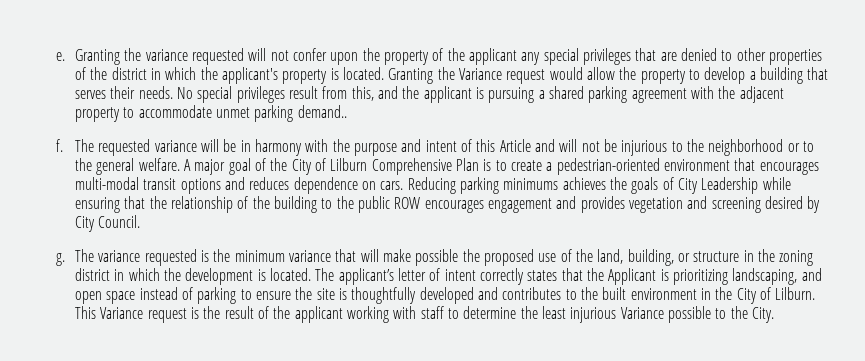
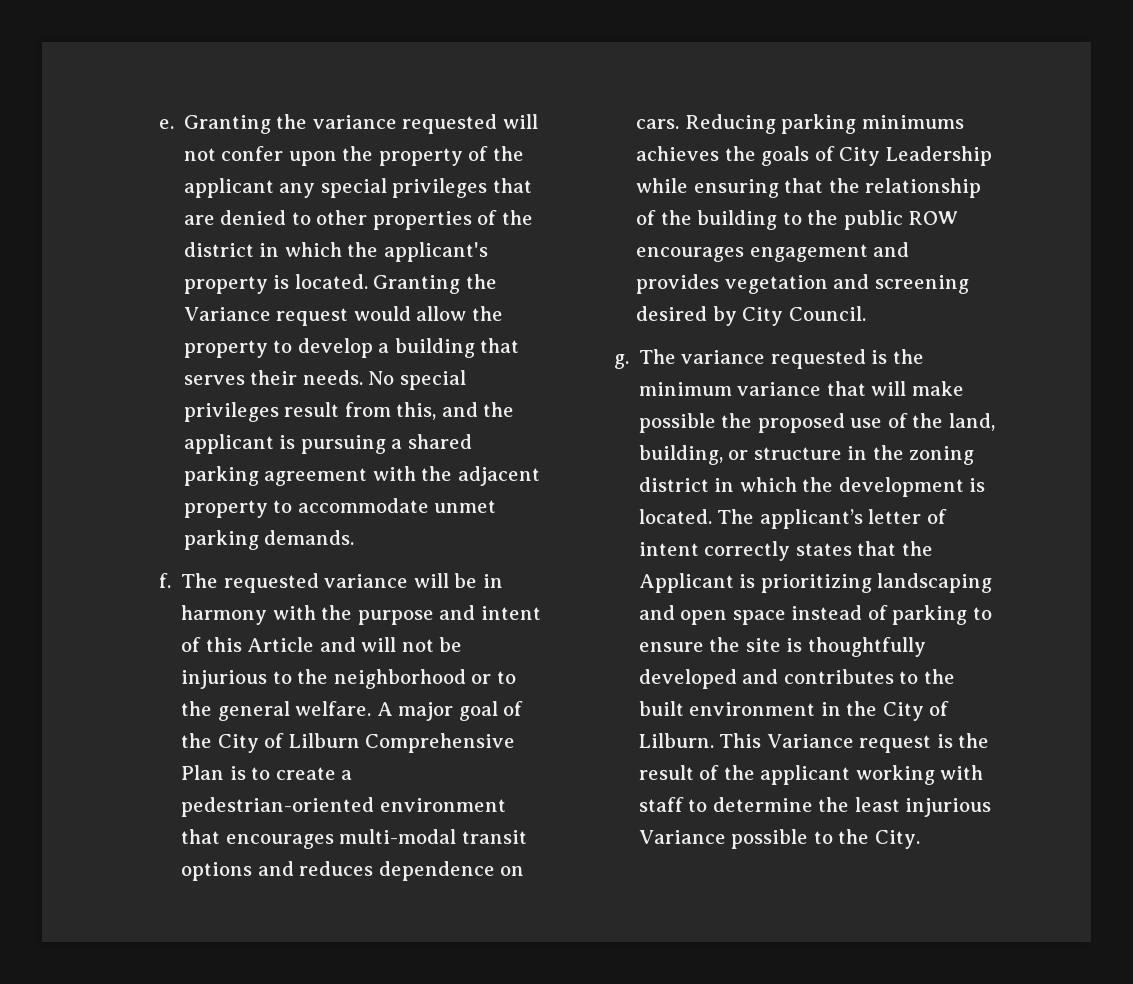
- No special privileges result from this, and the applicant is pursuing a shared parking agreement with the adjacent property to accommodate unmet parking demand..
+ No special privileges result from this, and the applicant is pursuing a shared parking agreement with the adjacent property to accommodate unmet parking demands.
- The applicant’s letter of intent correctly states that the Applicant is prioritizing landscaping, and open space instead of parking to ensure the site is thoughtfully developed and contributes to the built environment in the City of Lilburn.
+ The applicant’s letter of intent correctly states that the Applicant is prioritizing landscaping and open space instead of parking to ensure the site is thoughtfully developed and contributes to the built environment in the City of Lilburn.

